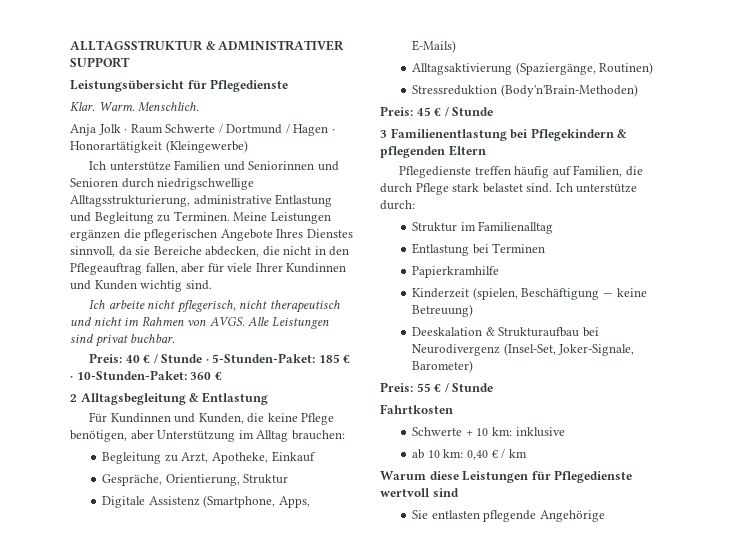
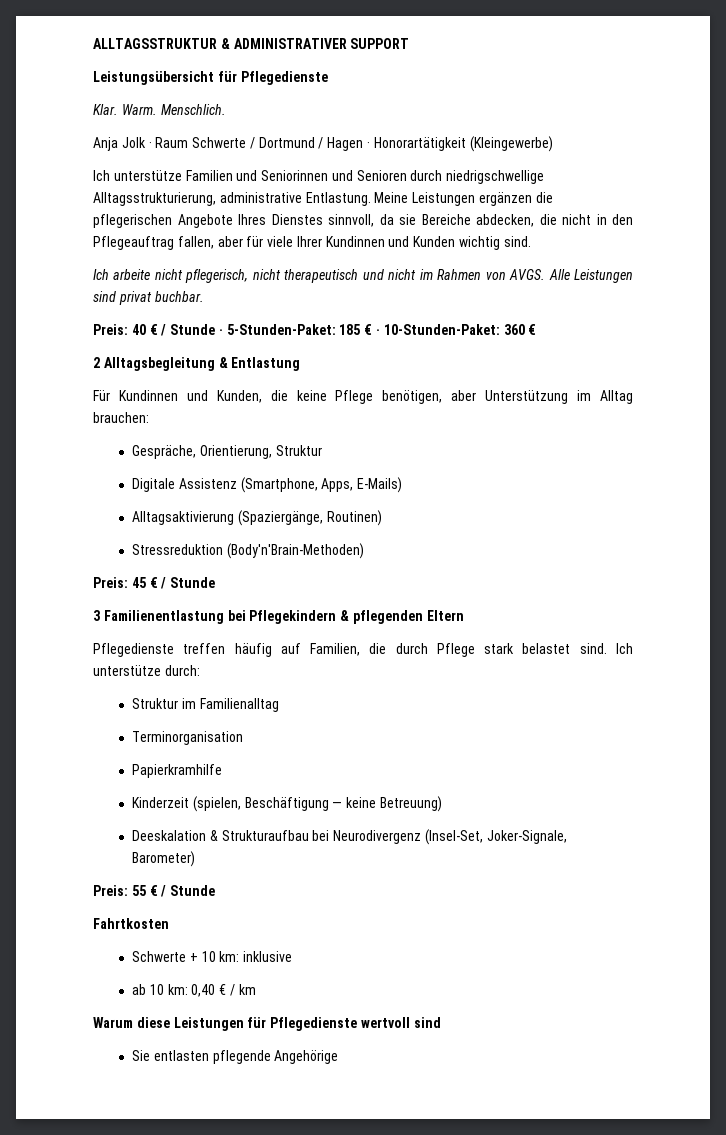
- Ich unterstütze Familien und Seniorinnen und Senioren durch niedrigschwellige Alltagsstrukturierung, administrative Entlastung und Begleitung zu Terminen.
+ Ich unterstütze Familien und Seniorinnen und Senioren durch niedrigschwellige Alltagsstrukturierung, administrative Entlastung.
- Begleitung zu Arzt, Apotheke, Einkauf
- Entlastung bei Terminen
+ Terminorganisation

